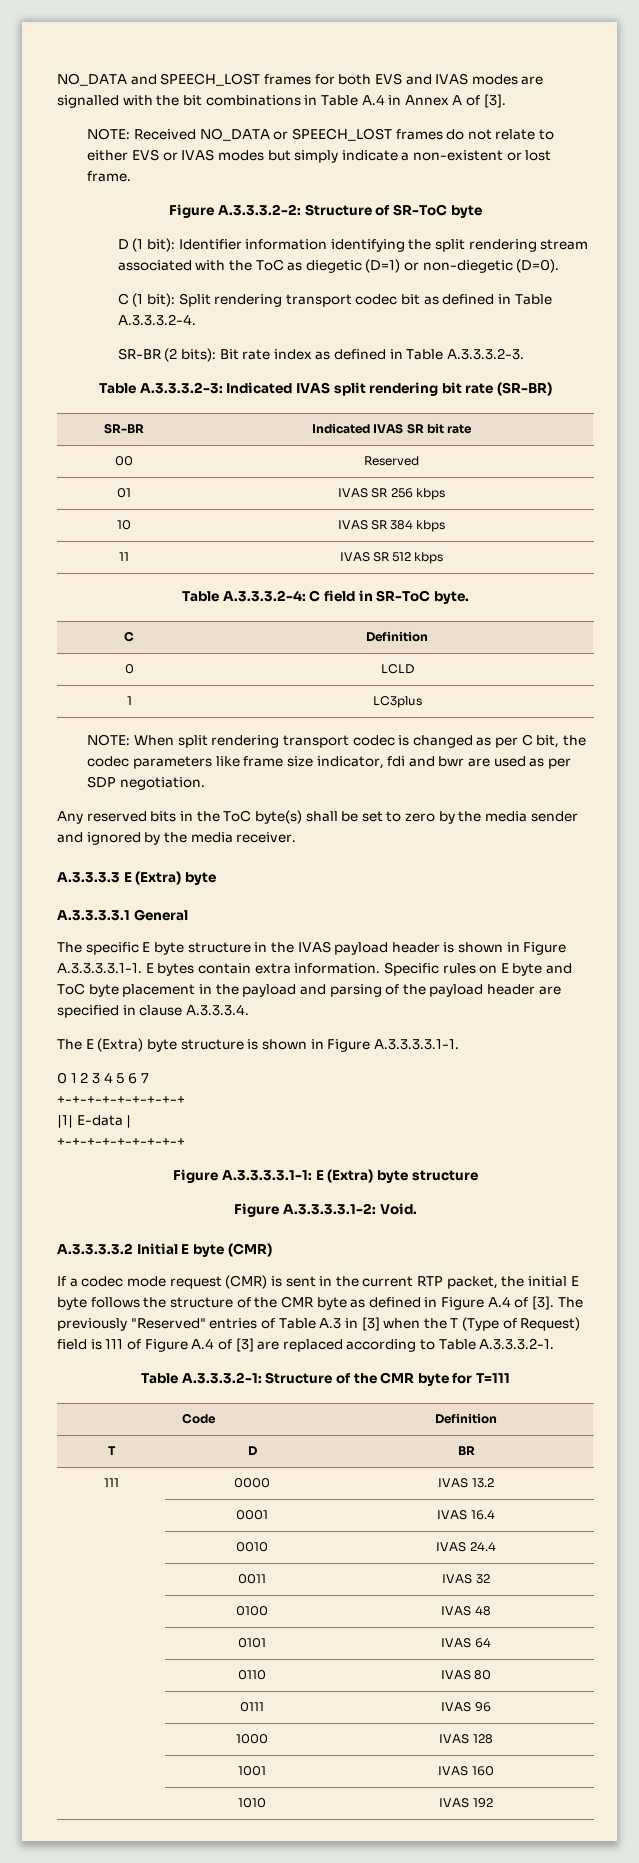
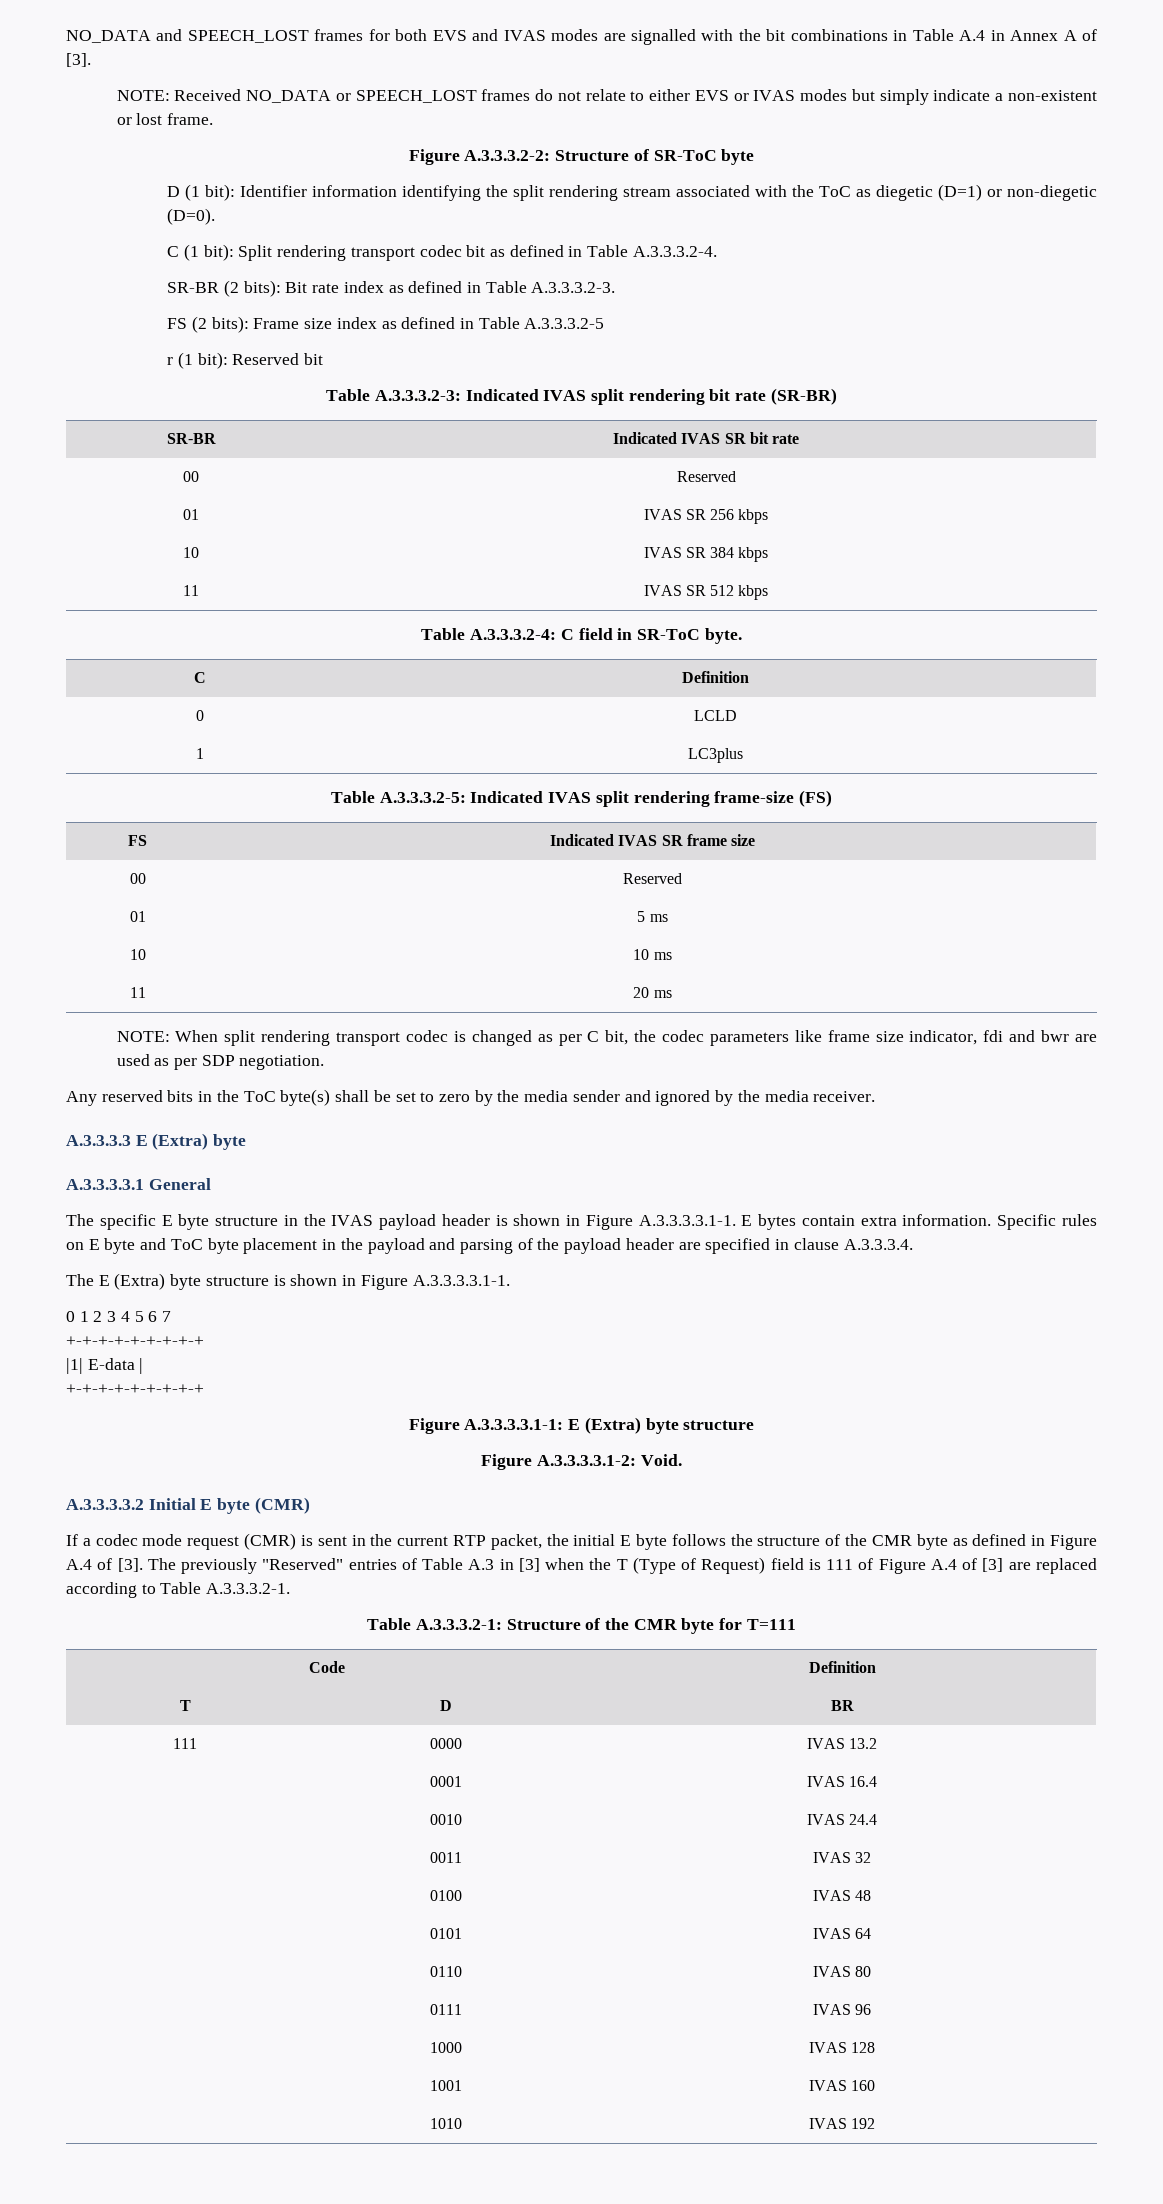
+ FS (2 bits): Frame size index as defined in Table A.3.3.3.2-5
+ r (1 bit): Reserved bit
+ Table A.3.3.3.2-5: Indicated IVAS split rendering frame-size (FS)
+ FS | Indicated IVAS SR frame size
+ 00 | Reserved
+ 01 | 5 ms
+ 10 | 10 ms
+ 11 | 20 ms

